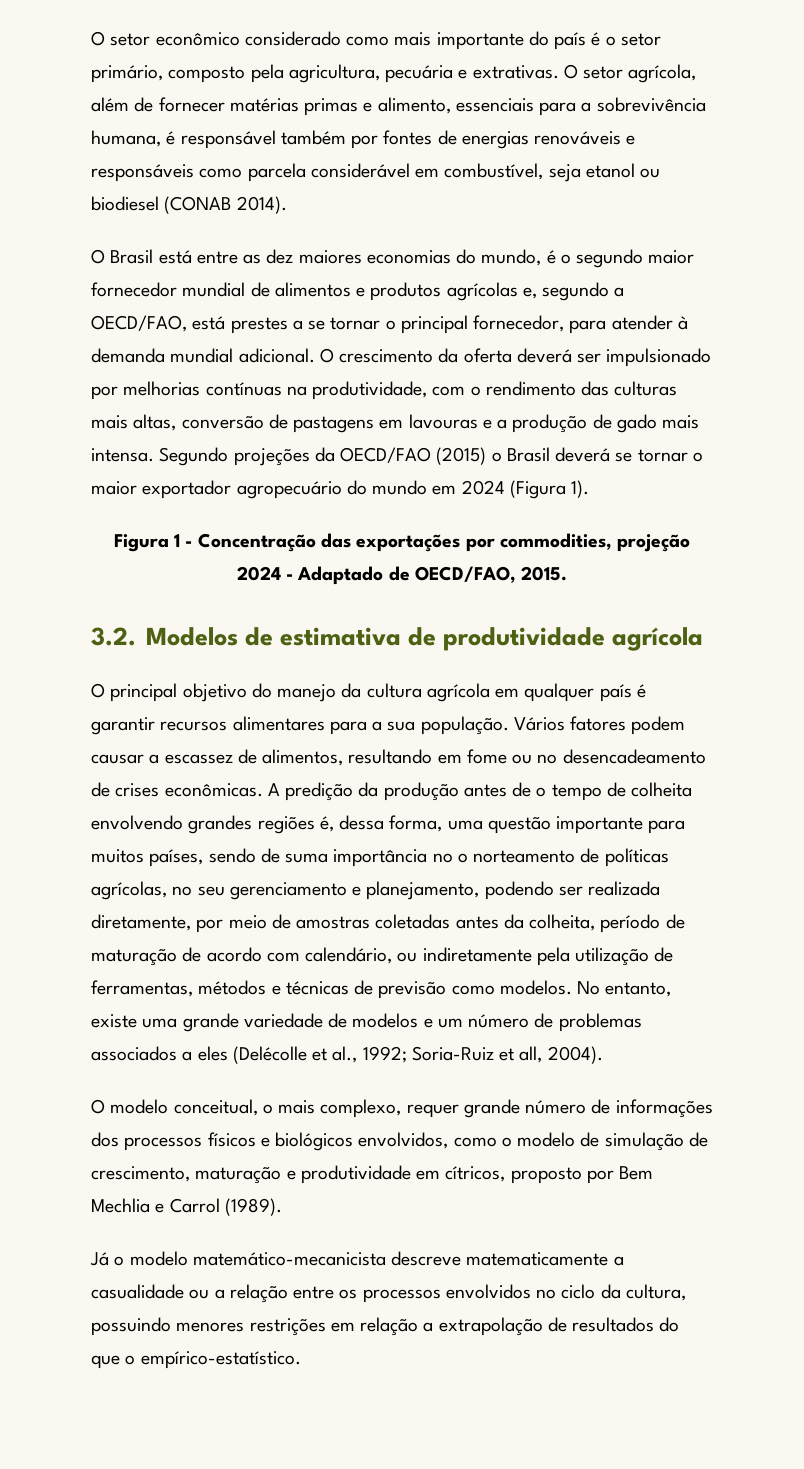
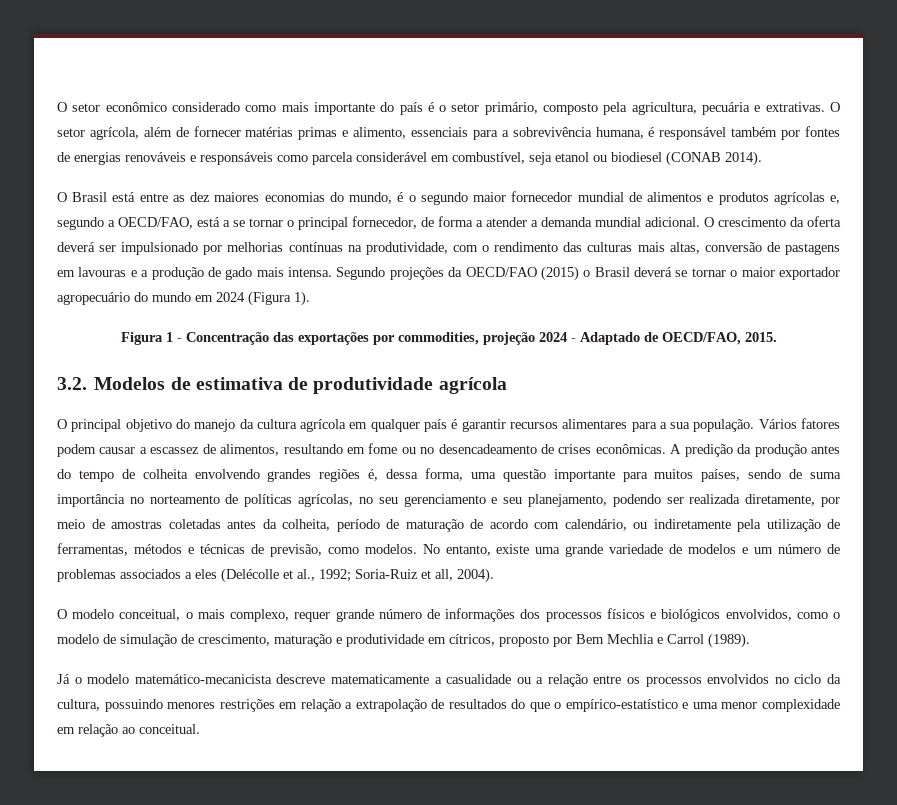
- O Brasil está entre as dez maiores economias do mundo, é o segundo maior fornecedor mundial de alimentos e produtos agrícolas e, segundo a OECD/FAO, está prestes a se tornar o principal fornecedor, para atender à demanda mundial adicional.
+ O Brasil está entre as dez maiores economias do mundo, é o segundo maior fornecedor mundial de alimentos e produtos agrícolas e, segundo a OECD/FAO, está a se tornar o principal fornecedor, de forma a atender a demanda mundial adicional.
- A predição da produção antes de o tempo de colheita envolvendo grandes regiões é, dessa forma, uma questão importante para muitos países, sendo de suma importância no o norteamento de políticas agrícolas, no seu gerenciamento e planejamento, podendo ser realizada diretamente, por meio de amostras coletadas antes da colheita, período de maturação de acordo com calendário, ou indiretamente pela utilização de ferramentas, métodos e técnicas de previsão como modelos.
+ A predição da produção antes do tempo de colheita envolvendo grandes regiões é, dessa forma, uma questão importante para muitos países, sendo de suma importância no norteamento de políticas agrícolas, no seu gerenciamento e seu planejamento, podendo ser realizada diretamente, por meio de amostras coletadas antes da colheita, período de maturação de acordo com calendário, ou indiretamente pela utilização de ferramentas, métodos e técnicas de previsão, como modelos.
- Já o modelo matemático-mecanicista descreve matematicamente a casualidade ou a relação entre os processos envolvidos no ciclo da cultura, possuindo menores restrições em relação a extrapolação de resultados do que o empírico-estatístico.
+ Já o modelo matemático-mecanicista descreve matematicamente a casualidade ou a relação entre os processos envolvidos no ciclo da cultura, possuindo menores restrições em relação a extrapolação de resultados do que o empírico-estatístico e uma menor complexidade em relação ao conceitual.

